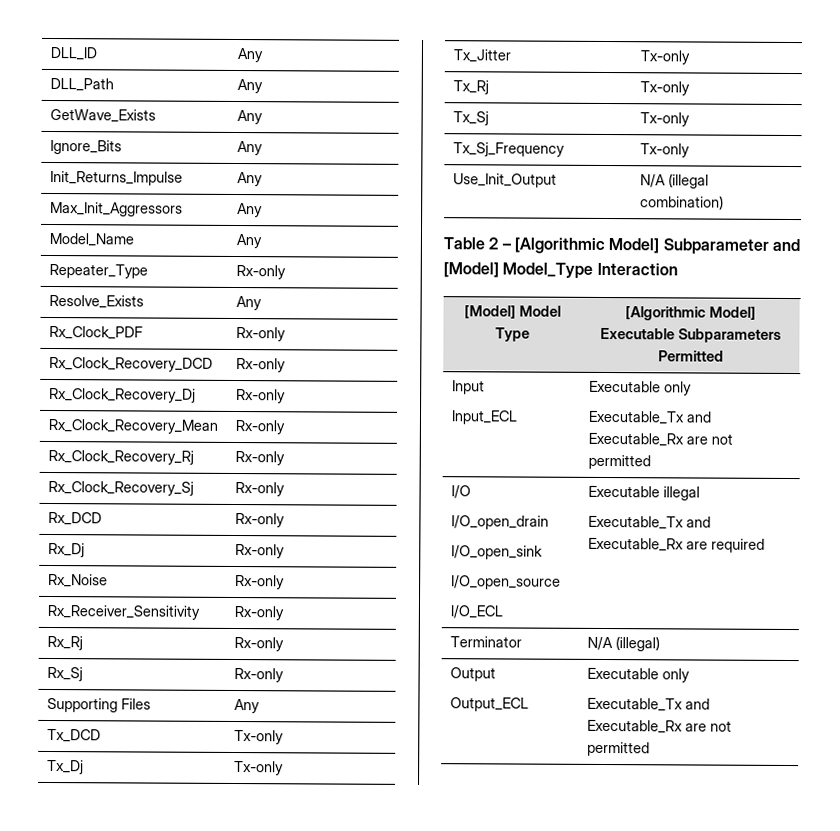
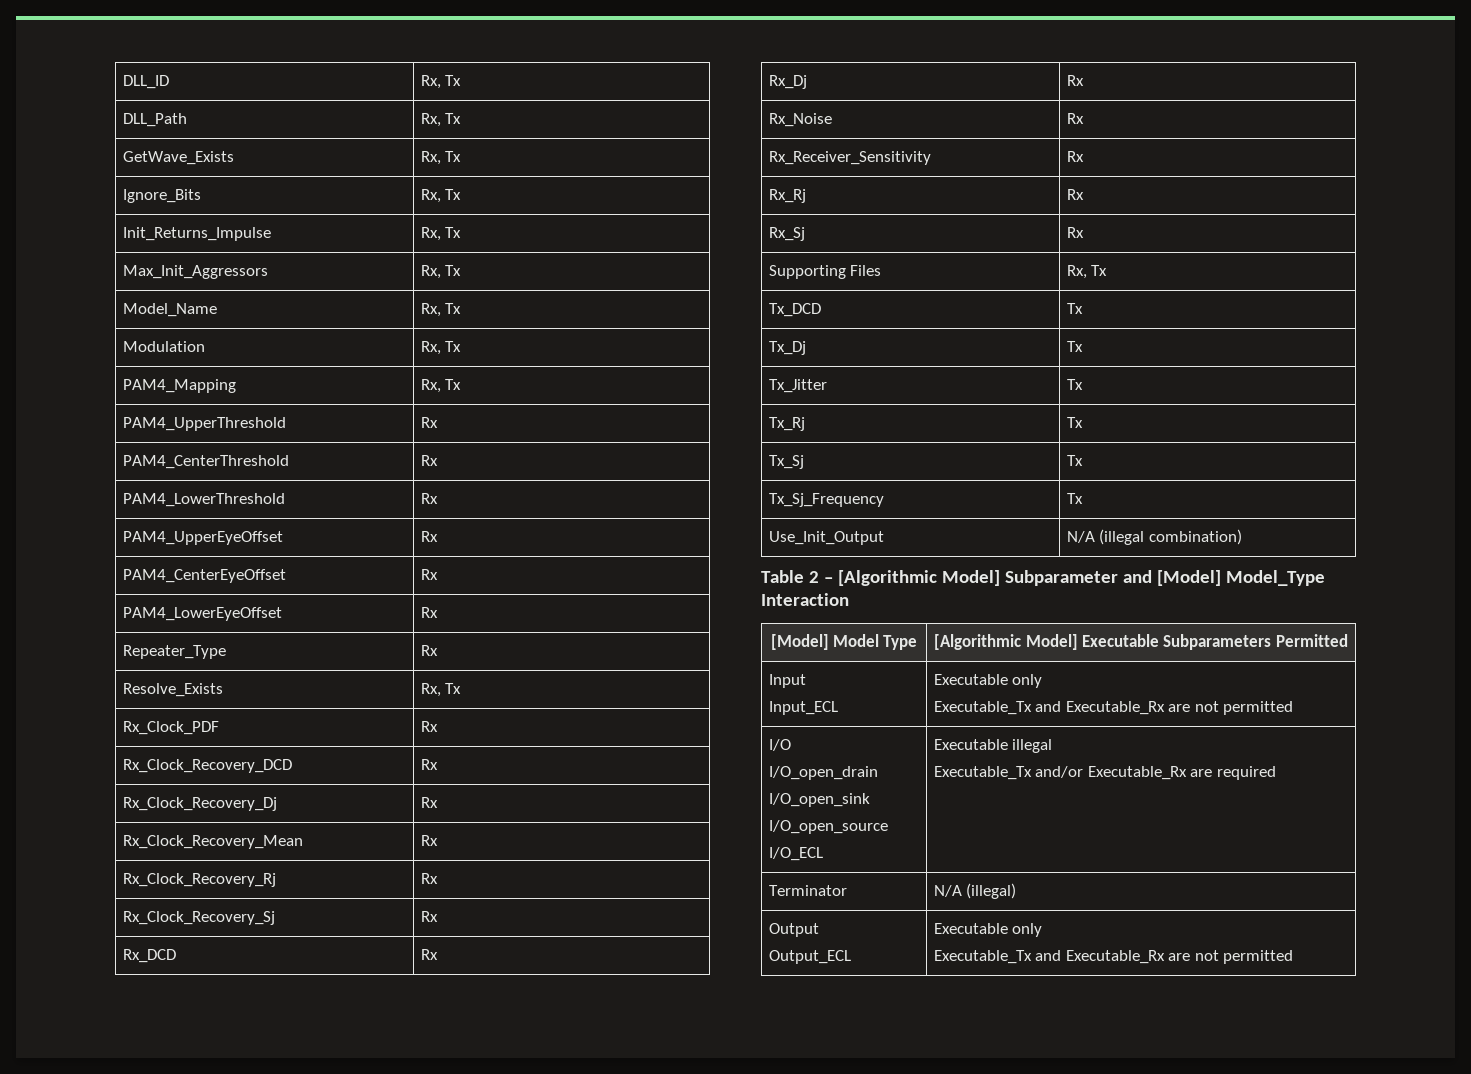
- DLL_ID | Any
+ DLL_ID | Rx, Tx
- DLL_Path | Any
+ DLL_Path | Rx, Tx
- GetWave_Exists | Any
+ GetWave_Exists | Rx, Tx
- Ignore_Bits | Any
+ Ignore_Bits | Rx, Tx
- Init_Returns_Impulse | Any
+ Init_Returns_Impulse | Rx, Tx
- Max_Init_Aggressors | Any
+ Max_Init_Aggressors | Rx, Tx
- Model_Name | Any
+ Model_Name | Rx, Tx
+ Modulation | Rx, Tx
+ PAM4_Mapping | Rx, Tx
+ PAM4_UpperThreshold | Rx
+ PAM4_CenterThreshold | Rx
+ PAM4_LowerThreshold | Rx
+ PAM4_UpperEyeOffset | Rx
+ PAM4_CenterEyeOffset | Rx
+ PAM4_LowerEyeOffset | Rx
- Repeater_Type | Rx-only
+ Repeater_Type | Rx
- Resolve_Exists | Any
+ Resolve_Exists | Rx, Tx
- Rx_Clock_PDF | Rx-only
+ Rx_Clock_PDF | Rx
- Rx_Clock_Recovery_DCD | Rx-only
+ Rx_Clock_Recovery_DCD | Rx
- Rx_Clock_Recovery_Dj | Rx-only
+ Rx_Clock_Recovery_Dj | Rx
- Rx_Clock_Recovery_Mean | Rx-only
+ Rx_Clock_Recovery_Mean | Rx
- Rx_Clock_Recovery_Rj | Rx-only
+ Rx_Clock_Recovery_Rj | Rx
- Rx_Clock_Recovery_Sj | Rx-only
+ Rx_Clock_Recovery_Sj | Rx
- Rx_DCD | Rx-only
+ Rx_DCD | Rx
- Rx_Dj | Rx-only
+ Rx_Dj | Rx
- Rx_Noise | Rx-only
+ Rx_Noise | Rx
- Rx_Receiver_Sensitivity | Rx-only
+ Rx_Receiver_Sensitivity | Rx
- Rx_Rj | Rx-only
+ Rx_Rj | Rx
- Rx_Sj | Rx-only
+ Rx_Sj | Rx
- Supporting Files | Any
+ Supporting Files | Rx, Tx
- Tx_DCD | Tx-only
+ Tx_DCD | Tx
- Tx_Dj | Tx-only
+ Tx_Dj | Tx
- Tx_Jitter | Tx-only
+ Tx_Jitter | Tx
- Tx_Rj | Tx-only
+ Tx_Rj | Tx
- Tx_Sj | Tx-only
+ Tx_Sj | Tx
- Tx_Sj_Frequency | Tx-only
+ Tx_Sj_Frequency | Tx
  I/O
  I/O_open_drain
  I/O_open_sink
  I/O_open_source
  I/O_ECL | Executable illegal
- Executable_Tx and Executable_Rx are required
+ Executable_Tx and/or Executable_Rx are required

